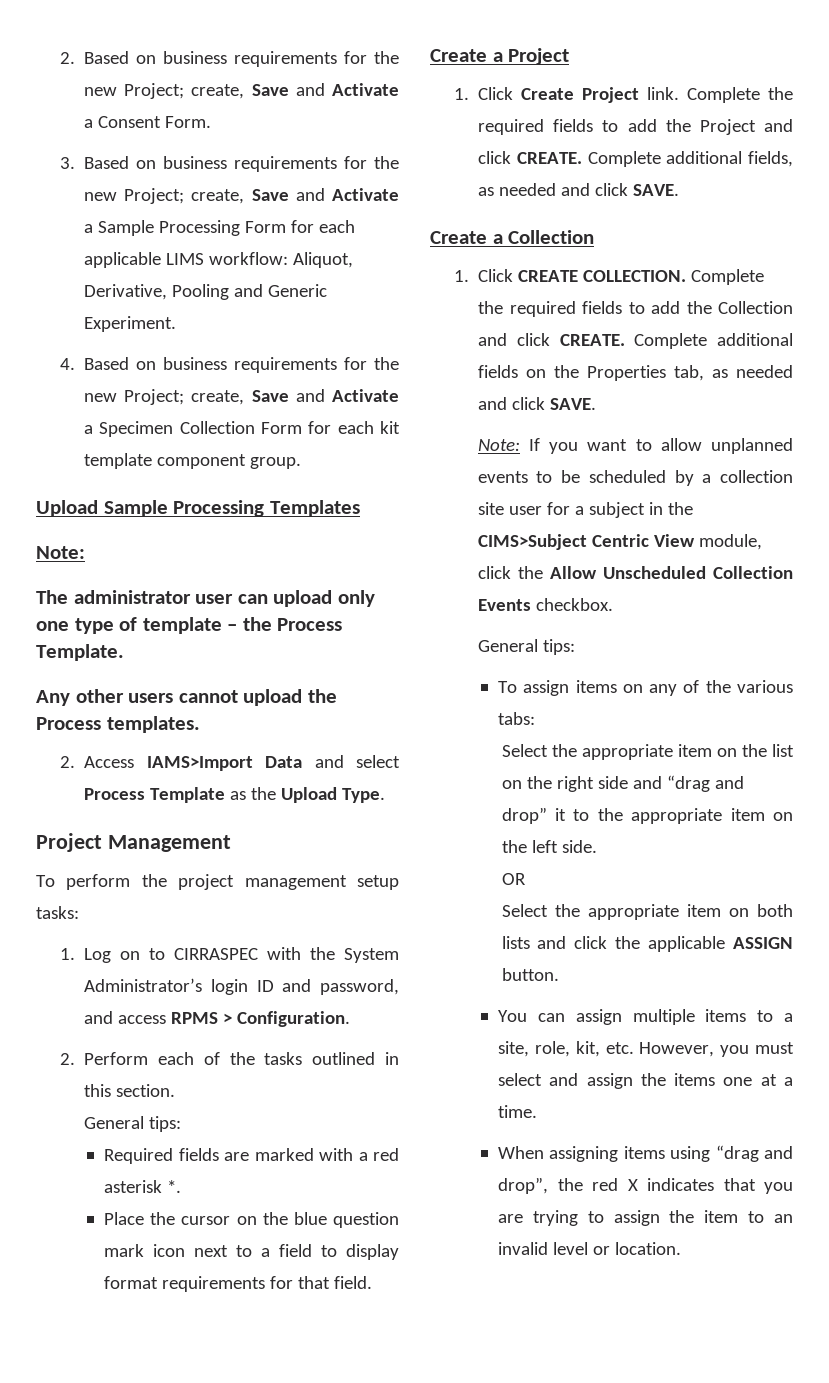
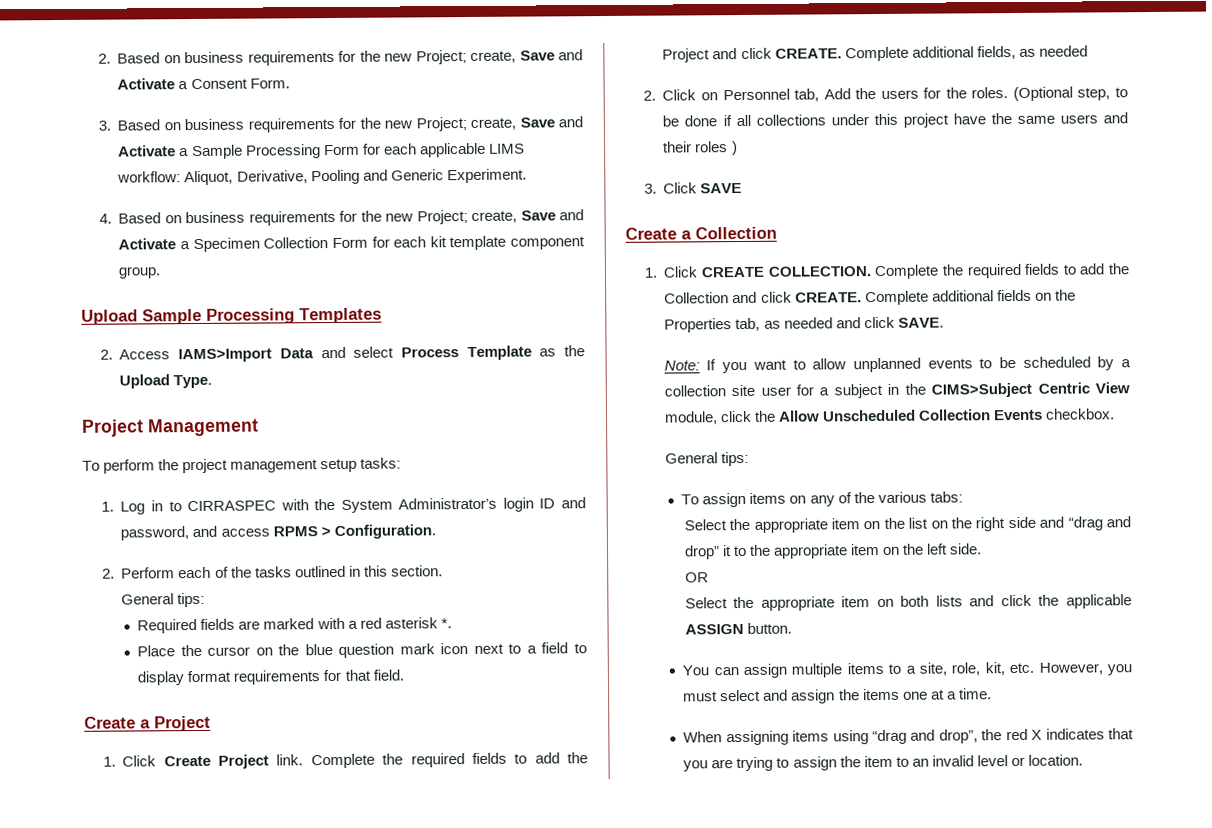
  Upload Sample Processing Templates
- Note:
- The administrator user can upload only one type of template – the Process Template.
- Any other users cannot upload the Process templates.
- 1. Log on to CIRRASPEC with the System Administrator’s login ID and password, and access RPMS > Configuration.
+ 1. Log in to CIRRASPEC with the System Administrator’s login ID and password, and access RPMS > Configuration.
- Complete additional fields, as needed and click SAVE.
+ Complete additional fields, as needed
+ 2. Click on Personnel tab, Add the users for the roles. (Optional step, to be done if all collections under this project have the same users and their roles )
+ 3. Click SAVE

